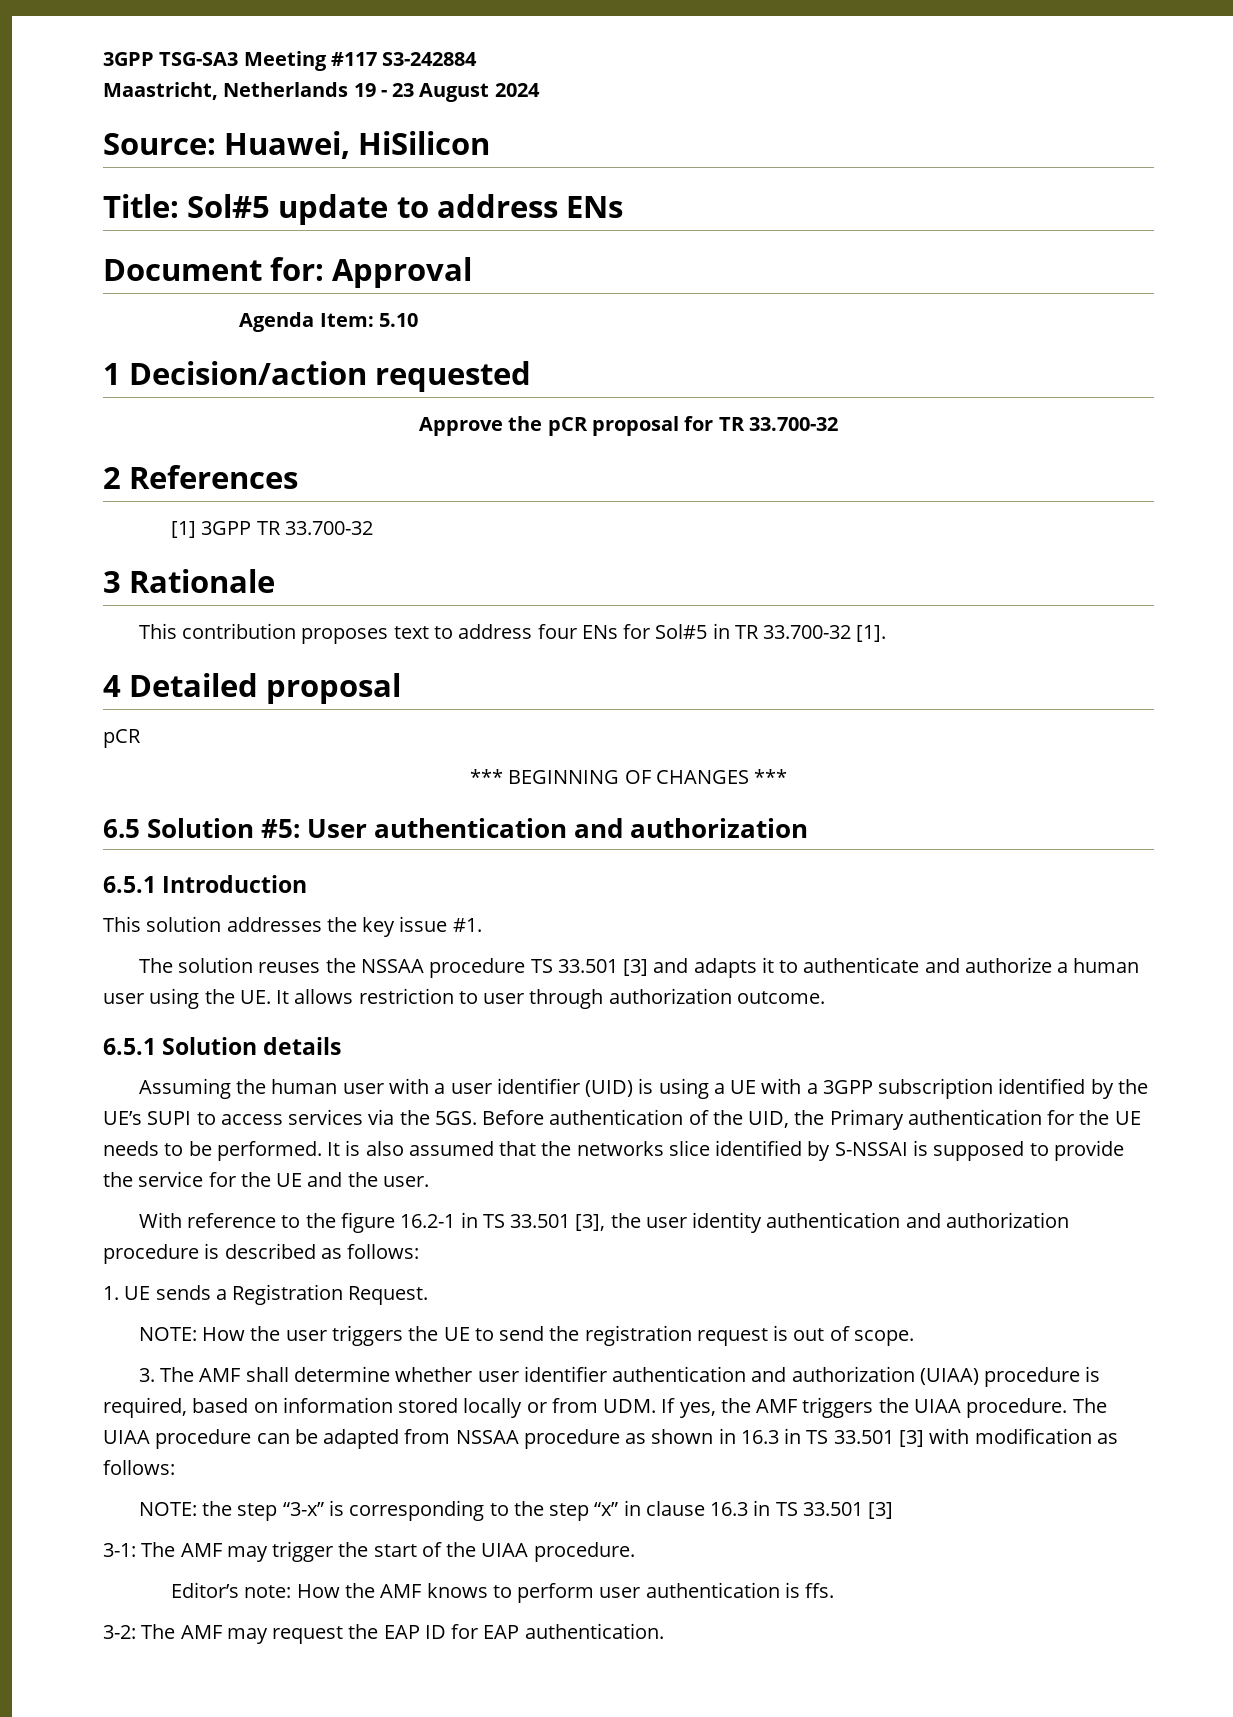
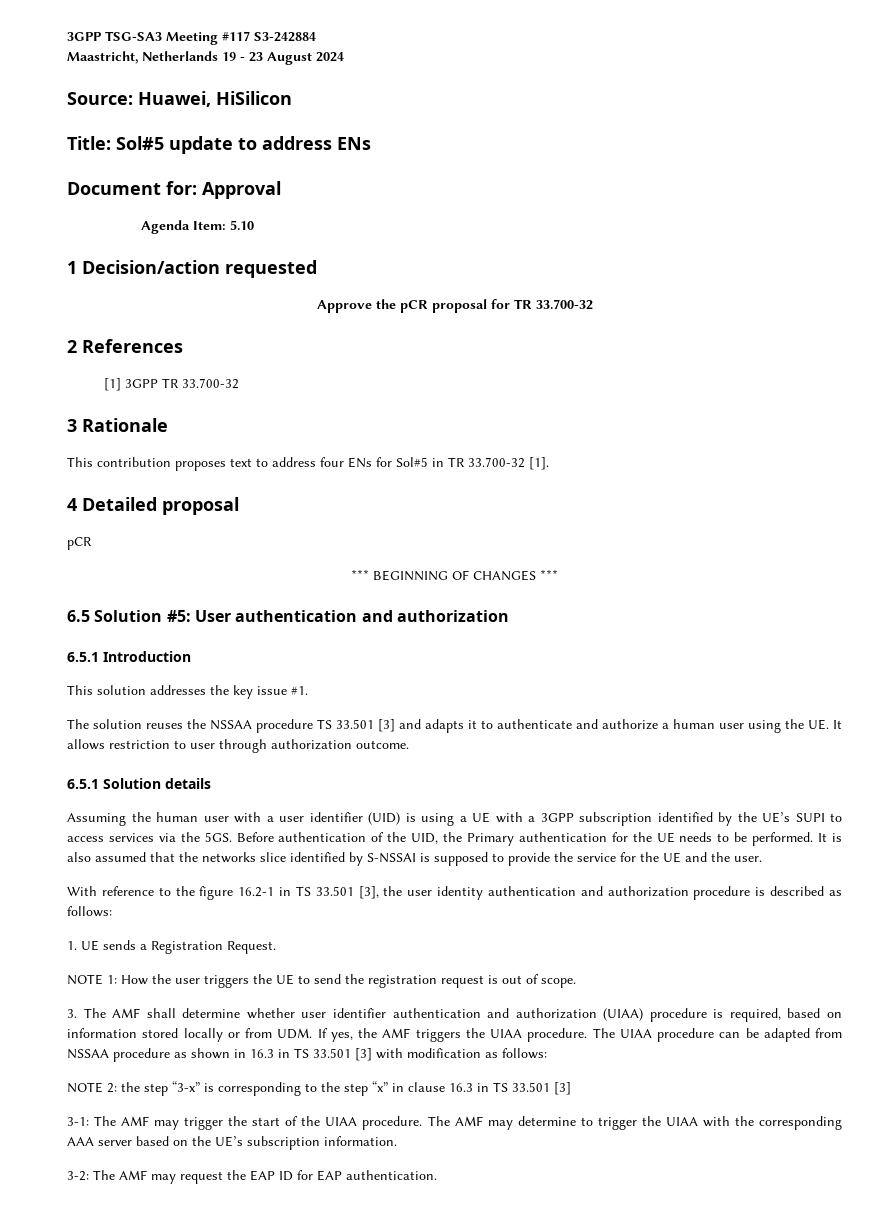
- NOTE: How the user triggers the UE to send the registration request is out of scope.
+ NOTE 1: How the user triggers the UE to send the registration request is out of scope.
- NOTE: the step “3-x” is corresponding to the step “x” in clause 16.3 in TS 33.501 [3]
+ NOTE 2: the step “3-x” is corresponding to the step “x” in clause 16.3 in TS 33.501 [3]
- 3-1: The AMF may trigger the start of the UIAA procedure.
- Editor’s note: How the AMF knows to perform user authentication is ffs.
+ 3-1: The AMF may trigger the start of the UIAA procedure. The AMF may determine to trigger the UIAA with the corresponding AAA server based on the UE’s subscription information.

